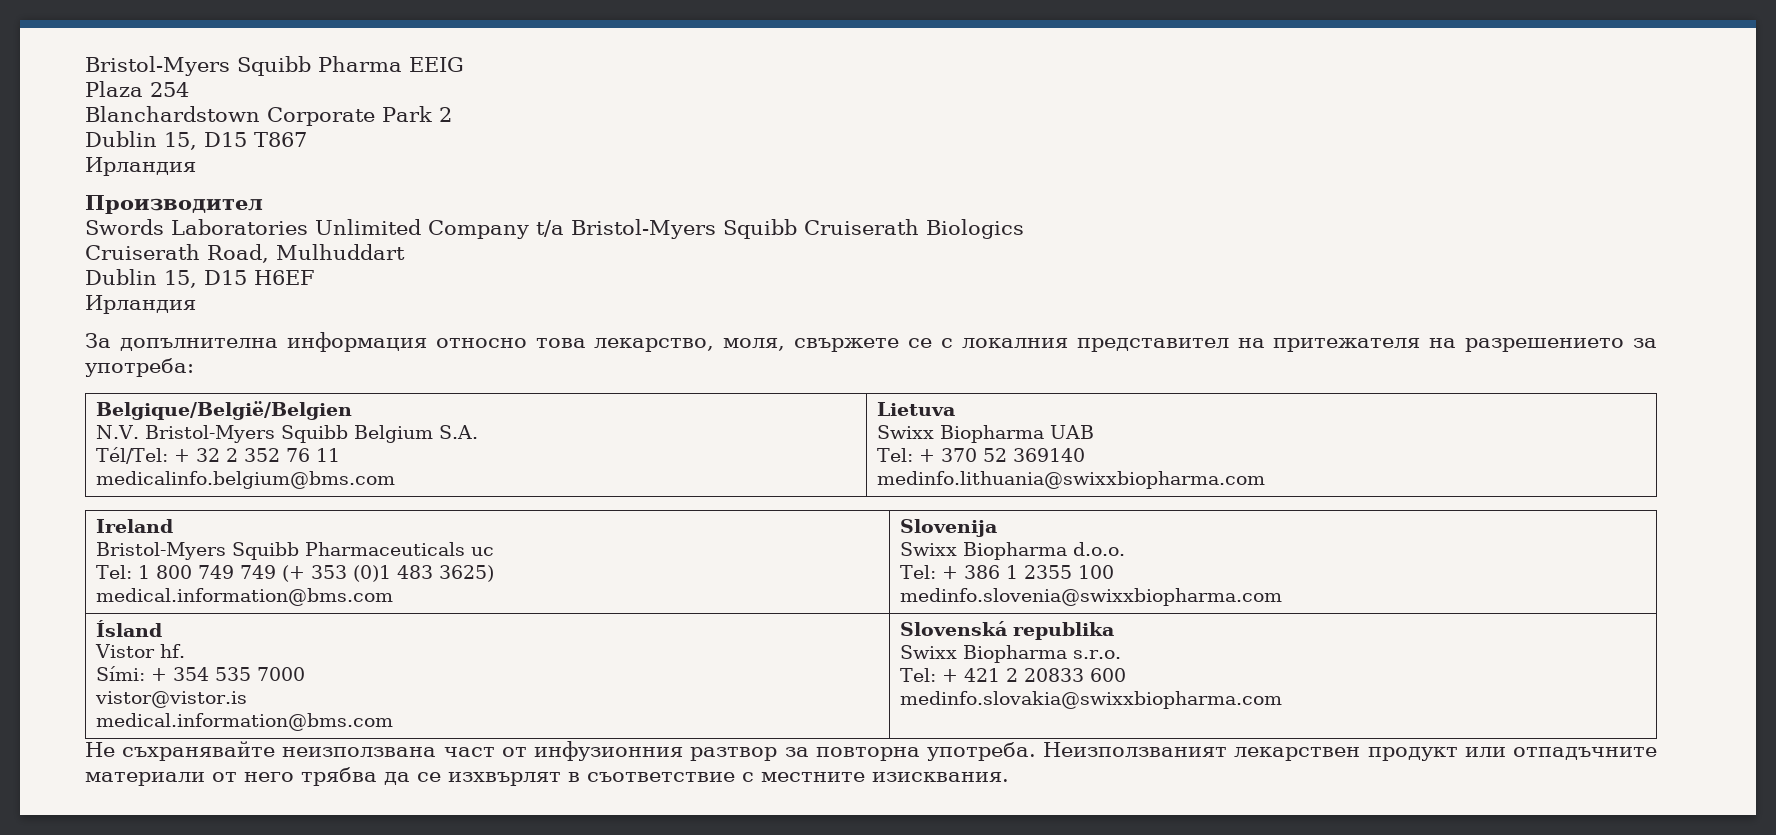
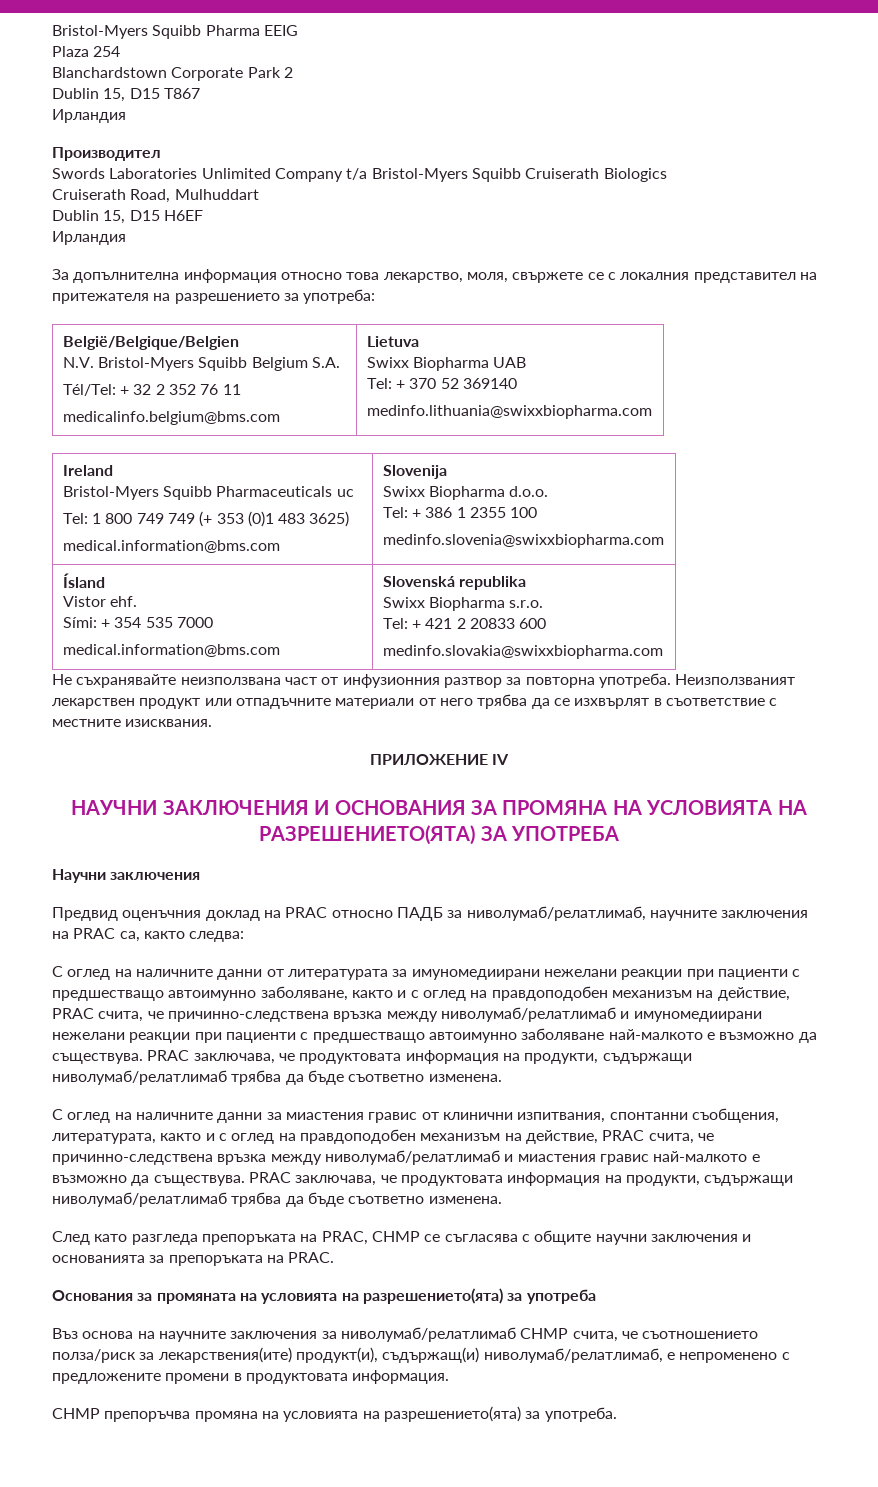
- Belgique/België/Belgien
+ België/Belgique/Belgien
  Ísland
- Vistor hf.
+ Vistor ehf.
  Sími: + 354 535 7000
- vistor@vistor.is
+ ПРИЛОЖЕНИЕ IV
+ НАУЧНИ ЗАКЛЮЧЕНИЯ И ОСНОВАНИЯ ЗА ПРОМЯНА НА УСЛОВИЯТА НА РАЗРЕШЕНИЕТО(ЯТА) ЗА УПОТРЕБА
+ Научни заключения
+ Предвид оценъчния доклад на PRAC относно ПАДБ за ниволумаб/релатлимаб, научните заключения на PRAC са, както следва:
+ С оглед на наличните данни от литературата за имуномедиирани нежелани реакции при пациенти с предшестващо автоимунно заболяване, както и с оглед на правдоподобен механизъм на действие, PRAC счита, че причинно-следствена връзка между ниволумаб/релатлимаб и имуномедиирани нежелани реакции при пациенти с предшестващо автоимунно заболяване най-малкото е възможно да съществува. PRAC заключава, че продуктовата информация на продукти, съдържащи ниволумаб/релатлимаб трябва да бъде съответно изменена.
+ С оглед на наличните данни за миастения гравис от клинични изпитвания, спонтанни съобщения, литературата, както и с оглед на правдоподобен механизъм на действие, PRAC счита, че причинно-следствена връзка между ниволумаб/релатлимаб и миастения гравис най-малкото е възможно да съществува. PRAC заключава, че продуктовата информация на продукти, съдържащи ниволумаб/релатлимаб трябва да бъде съответно изменена.
+ След като разгледа препоръката на PRAC, CHMP се съгласява с общите научни заключения и основанията за препоръката на PRAC.
+ Основания за промяната на условията на разрешението(ята) за употреба
+ Въз основа на научните заключения за ниволумаб/релатлимаб CHMP счита, че съотношението полза/риск за лекарствения(ите) продукт(и), съдържащ(и) ниволумаб/релатлимаб, е непроменено с предложените промени в продуктовата информация.
+ CHMP препоръчва промяна на условията на разрешението(ята) за употреба.

